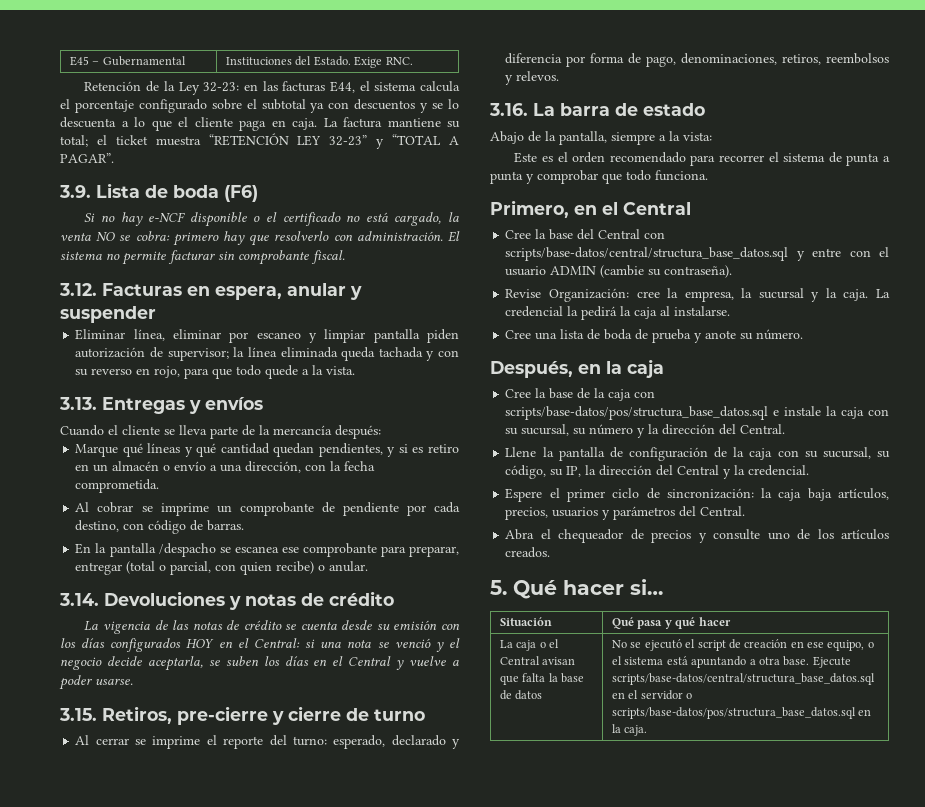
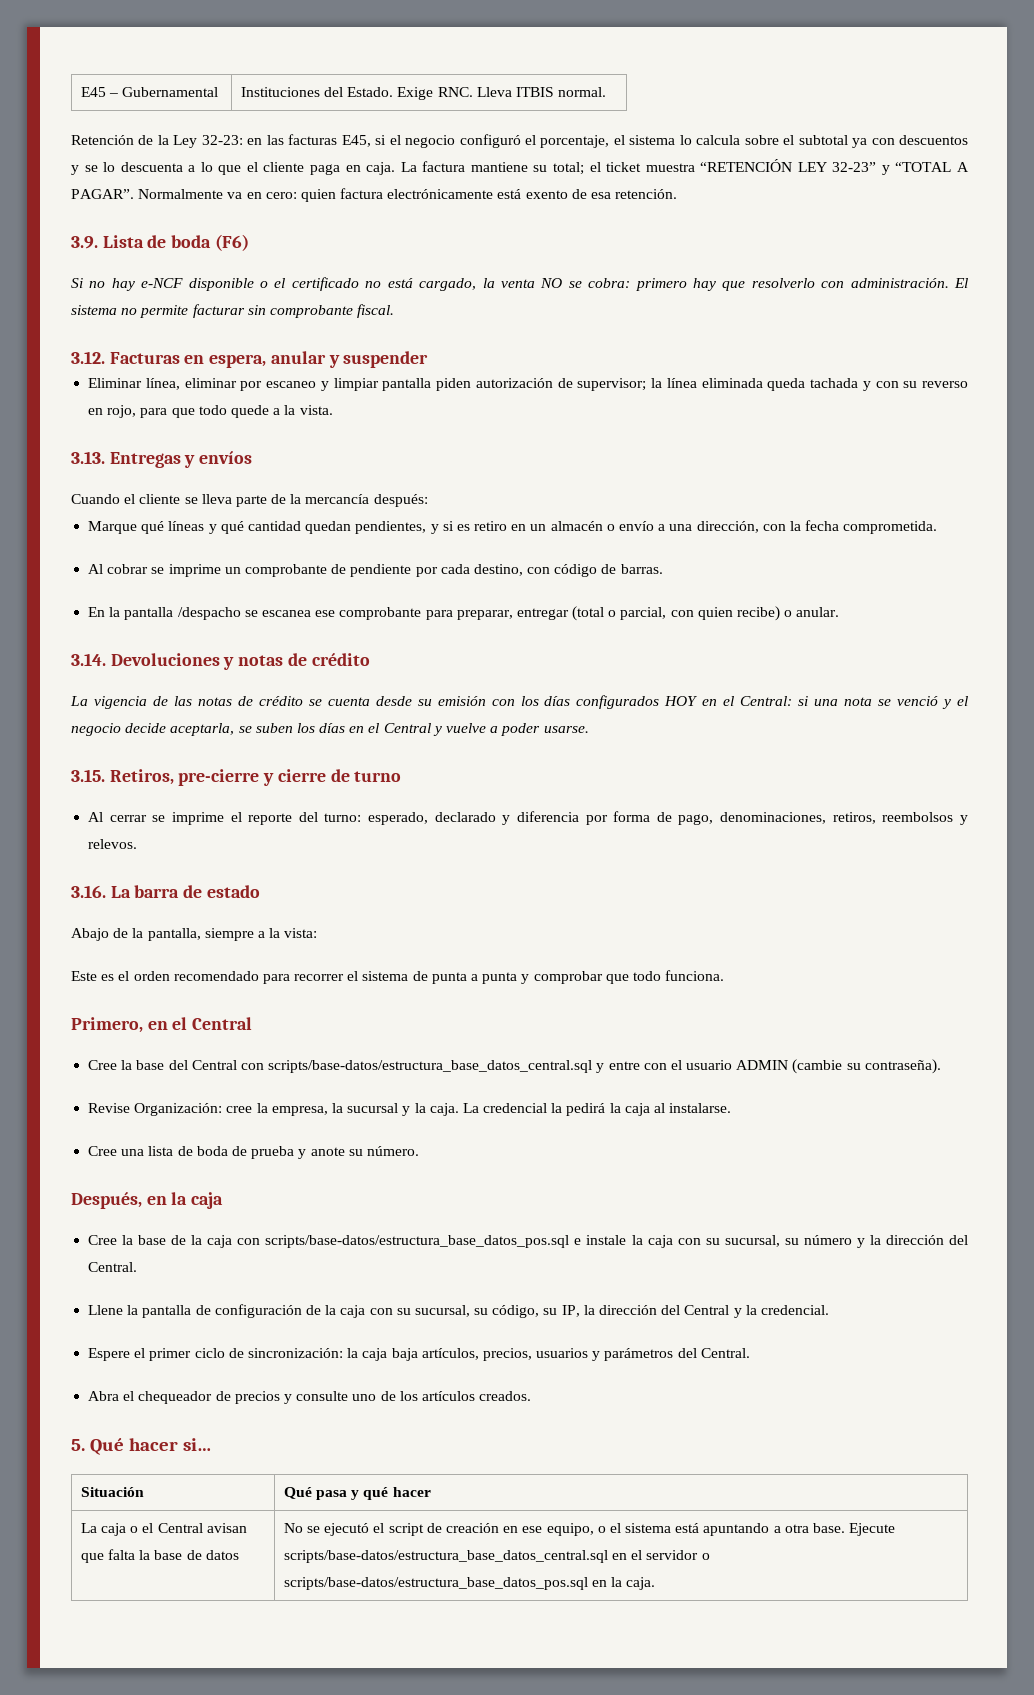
- E45 – Gubernamental | Instituciones del Estado. Exige RNC.
+ E45 – Gubernamental | Instituciones del Estado. Exige RNC. Lleva ITBIS normal.
- Retención de la Ley 32-23: en las facturas E44, el sistema calcula el porcentaje configurado sobre el subtotal ya con descuentos y se lo descuenta a lo que el cliente paga en caja.
+ Retención de la Ley 32-23: en las facturas E45, si el negocio configuró el porcentaje, el sistema lo calcula sobre el subtotal ya con descuentos y se lo descuenta a lo que el cliente paga en caja.
+ Normalmente va en cero: quien factura electrónicamente está exento de esa retención.
- Cree la base del Central con scripts/base-datos/central/structura_base_datos.sql y entre con el usuario ADMIN (cambie su contraseña).
+ Cree la base del Central con scripts/base-datos/estructura_base_datos_central.sql y entre con el usuario ADMIN (cambie su contraseña).
- Cree la base de la caja con scripts/base-datos/pos/structura_base_datos.sql e instale la caja con su sucursal, su número y la dirección del Central.
+ Cree la base de la caja con scripts/base-datos/estructura_base_datos_pos.sql e instale la caja con su sucursal, su número y la dirección del Central.
- La caja o el Central avisan que falta la base de datos | No se ejecutó el script de creación en ese equipo, o el sistema está apuntando a otra base. Ejecute scripts/base-datos/central/structura_base_datos.sql en el servidor o scripts/base-datos/pos/structura_base_datos.sql en la caja.
+ La caja o el Central avisan que falta la base de datos | No se ejecutó el script de creación en ese equipo, o el sistema está apuntando a otra base. Ejecute scripts/base-datos/estructura_base_datos_central.sql en el servidor o scripts/base-datos/estructura_base_datos_pos.sql en la caja.

